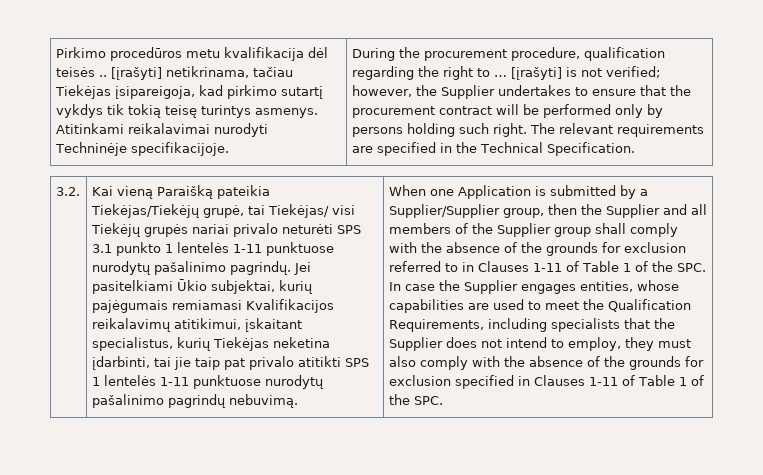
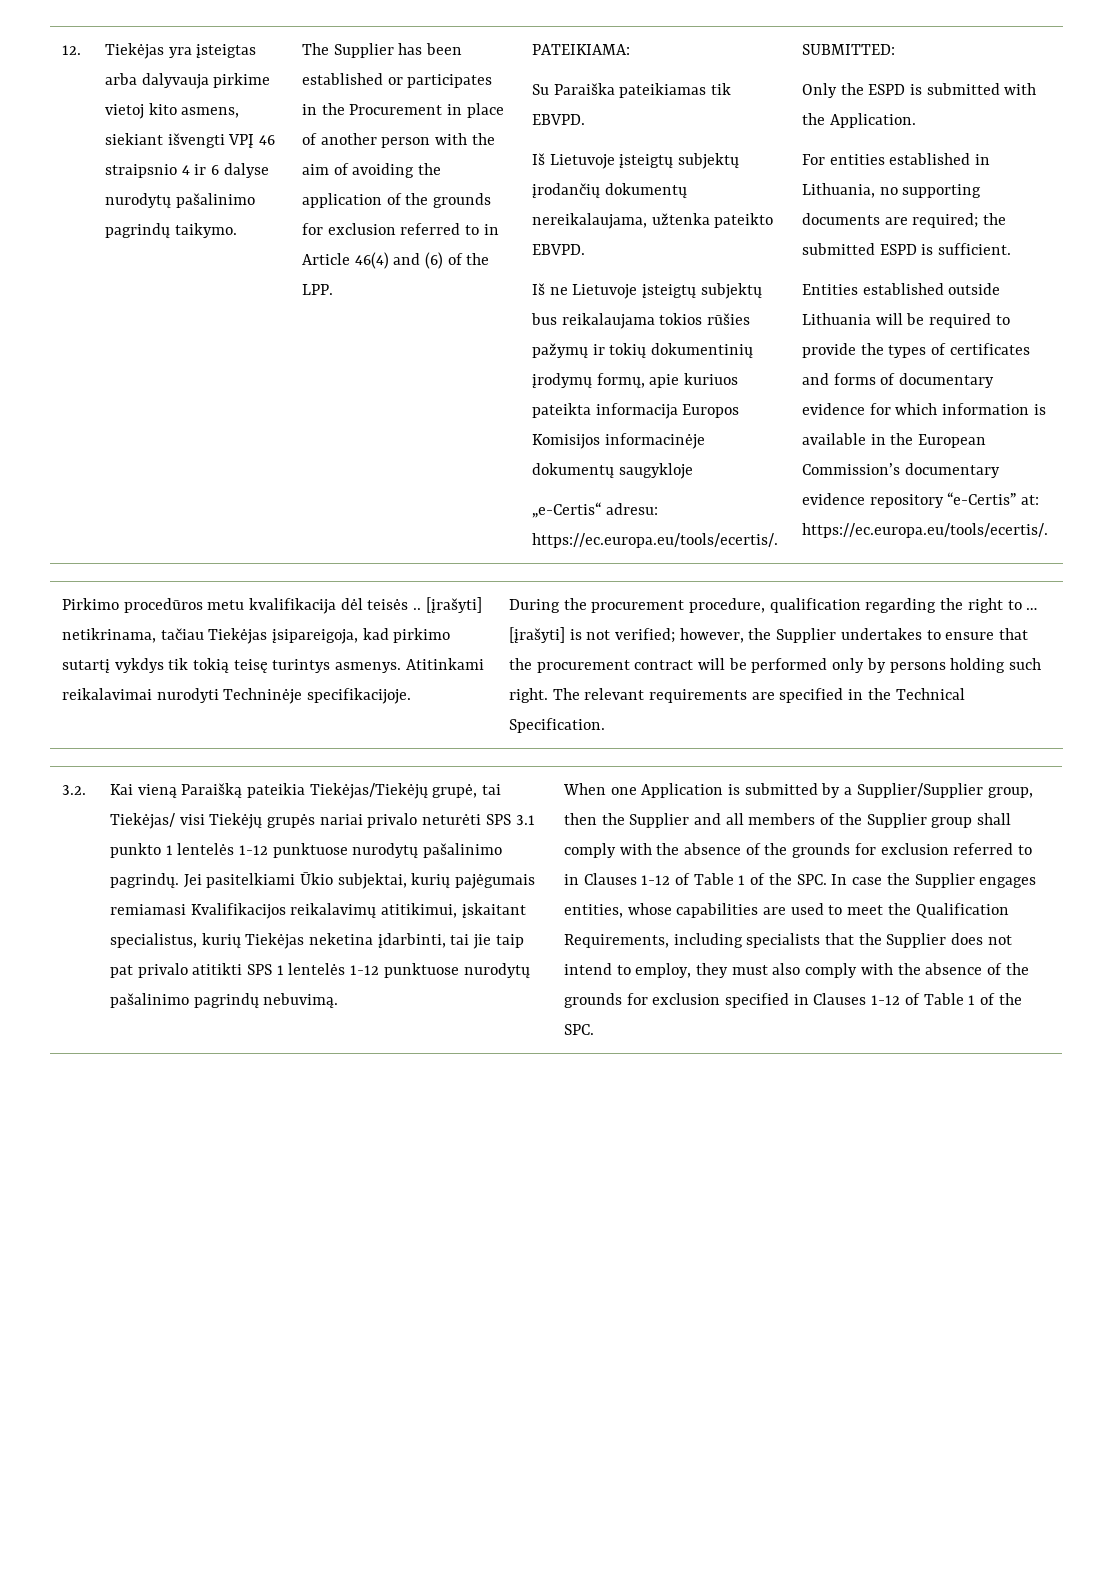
+ 12. | Tiekėjas yra įsteigtas arba dalyvauja pirkime vietoj kito asmens, siekiant išvengti VPĮ 46 straipsnio 4 ir 6 dalyse nurodytų pašalinimo pagrindų taikymo. | The Supplier has been established or participates in the Procurement in place of another person with the aim of avoiding the application of the grounds for exclusion referred to in Article 46(4) and (6) of the LPP. | PATEIKIAMA:
+ Su Paraiška pateikiamas tik EBVPD.
+ Iš Lietuvoje įsteigtų subjektų įrodančių dokumentų nereikalaujama, užtenka pateikto EBVPD.
+ Iš ne Lietuvoje įsteigtų subjektų bus reikalaujama tokios rūšies pažymų ir tokių dokumentinių įrodymų formų, apie kuriuos pateikta informacija Europos Komisijos informacinėje dokumentų saugykloje
+ „e-Certis“ adresu: https://ec.europa.eu/tools/ecertis/. | SUBMITTED:
+ Only the ESPD is submitted with the Application.
+ For entities established in Lithuania, no supporting documents are required; the submitted ESPD is sufficient.
+ Entities established outside Lithuania will be required to provide the types of certificates and forms of documentary evidence for which information is available in the European Commission’s documentary evidence repository “e-Certis” at: https://ec.europa.eu/tools/ecertis/.
- Kai vieną Paraišką pateikia Tiekėjas/Tiekėjų grupė, tai Tiekėjas/ visi Tiekėjų grupės nariai privalo neturėti SPS 3.1 punkto 1 lentelės 1-11 punktuose nurodytų pašalinimo pagrindų.
+ Kai vieną Paraišką pateikia Tiekėjas/Tiekėjų grupė, tai Tiekėjas/ visi Tiekėjų grupės nariai privalo neturėti SPS 3.1 punkto 1 lentelės 1-12 punktuose nurodytų pašalinimo pagrindų.
- Jei pasitelkiami Ūkio subjektai, kurių pajėgumais remiamasi Kvalifikacijos reikalavimų atitikimui, įskaitant specialistus, kurių Tiekėjas neketina įdarbinti, tai jie taip pat privalo atitikti SPS 1 lentelės 1-11 punktuose nurodytų pašalinimo pagrindų nebuvimą.
+ Jei pasitelkiami Ūkio subjektai, kurių pajėgumais remiamasi Kvalifikacijos reikalavimų atitikimui, įskaitant specialistus, kurių Tiekėjas neketina įdarbinti, tai jie taip pat privalo atitikti SPS 1 lentelės 1-12 punktuose nurodytų pašalinimo pagrindų nebuvimą.
- When one Application is submitted by a Supplier/Supplier group, then the Supplier and all members of the Supplier group shall comply with the absence of the grounds for exclusion referred to in Clauses 1-11 of Table 1 of the SPC. In case the Supplier engages entities, whose capabilities are used to meet the Qualification Requirements, including specialists that the Supplier does not intend to employ, they must also comply with the absence of the grounds for exclusion specified in Clauses 1-11 of Table 1 of the SPC.
+ When one Application is submitted by a Supplier/Supplier group, then the Supplier and all members of the Supplier group shall comply with the absence of the grounds for exclusion referred to in Clauses 1-12 of Table 1 of the SPC. In case the Supplier engages entities, whose capabilities are used to meet the Qualification Requirements, including specialists that the Supplier does not intend to employ, they must also comply with the absence of the grounds for exclusion specified in Clauses 1-12 of Table 1 of the SPC.

